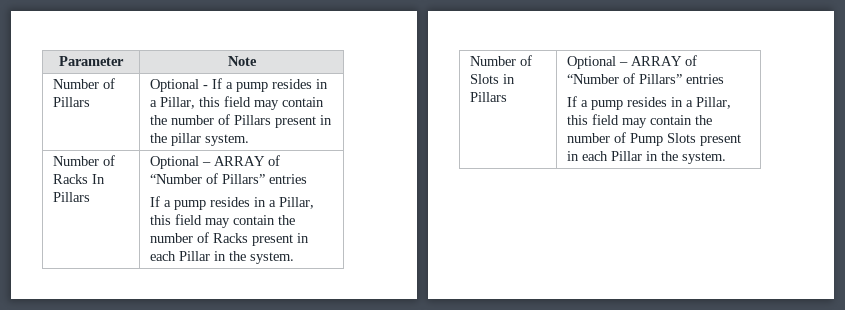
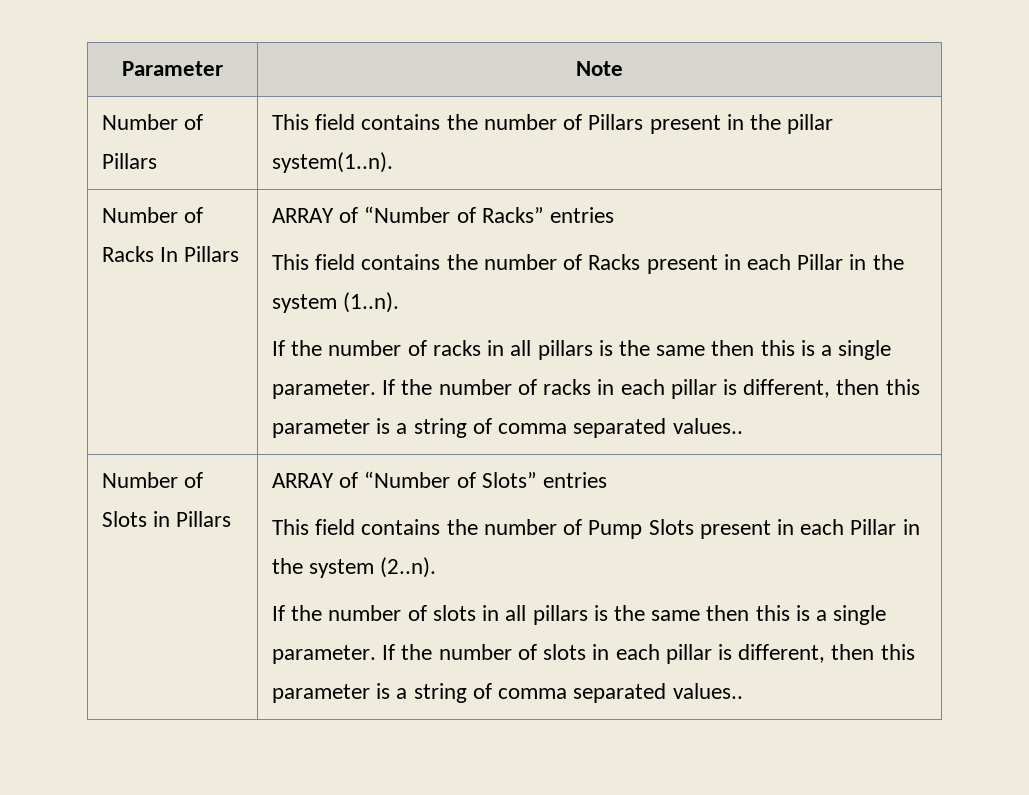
- Number of Pillars | Optional - If a pump resides in a Pillar, this field may contain the number of Pillars present in the pillar system.
+ Number of Pillars | This field contains the number of Pillars present in the pillar system(1..n).
- Number of Racks In Pillars | Optional – ARRAY of “Number of Pillars” entries
- If a pump resides in a Pillar, this field may contain the number of Racks present in each Pillar in the system.
+ Number of Racks In Pillars | ARRAY of “Number of Racks” entries
+ This field contains the number of Racks present in each Pillar in the system (1..n).
+ If the number of racks in all pillars is the same then this is a single parameter. If the number of racks in each pillar is different, then this parameter is a string of comma separated values..
- Number of Slots in Pillars | Optional – ARRAY of “Number of Pillars” entries
- If a pump resides in a Pillar, this field may contain the number of Pump Slots present in each Pillar in the system.
+ Number of Slots in Pillars | ARRAY of “Number of Slots” entries
+ This field contains the number of Pump Slots present in each Pillar in the system (2..n).
+ If the number of slots in all pillars is the same then this is a single parameter. If the number of slots in each pillar is different, then this parameter is a string of comma separated values..

